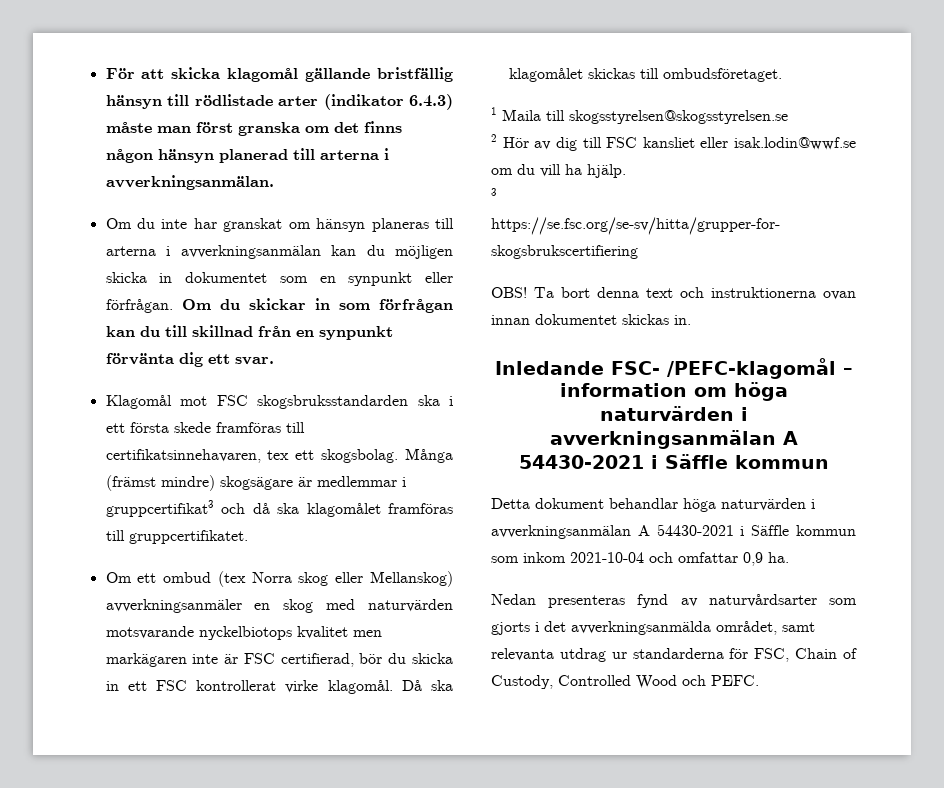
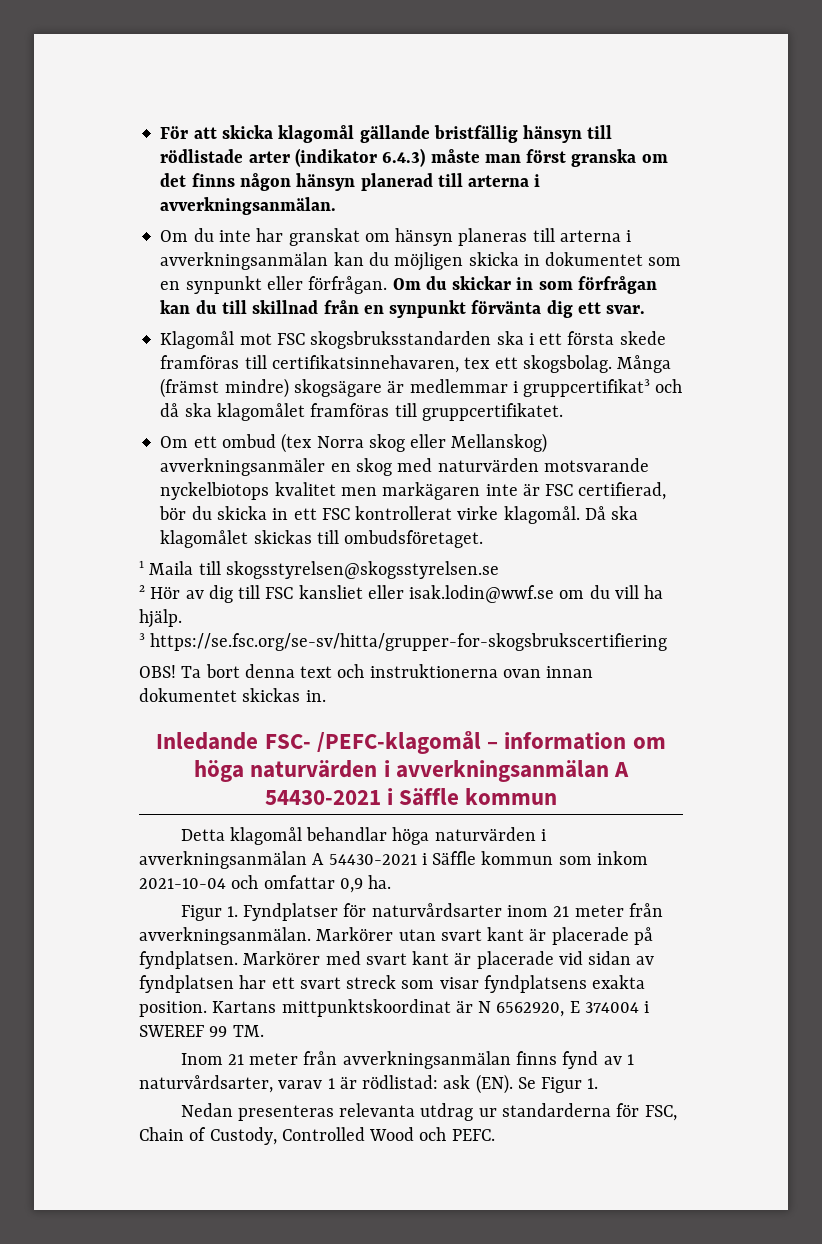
- Detta dokument behandlar höga naturvärden i avverkningsanmälan A 54430-2021 i Säffle kommun som inkom 2021-10-04 och omfattar 0,9 ha.
+ Detta klagomål behandlar höga naturvärden i avverkningsanmälan A 54430-2021 i Säffle kommun som inkom 2021-10-04 och omfattar 0,9 ha.
- Nedan presenteras fynd av naturvårdsarter som gjorts i det avverkningsanmälda området, samt relevanta utdrag ur standarderna för FSC, Chain of Custody, Controlled Wood och PEFC.
+ Figur 1. Fyndplatser för naturvårdsarter inom 21 meter från avverkningsanmälan. Markörer utan svart kant är placerade på fyndplatsen. Markörer med svart kant är placerade vid sidan av fyndplatsen har ett svart streck som visar fyndplatsens exakta position. Kartans mittpunktskoordinat är N 6562920, E 374004 i SWEREF 99 TM.
+ Inom 21 meter från avverkningsanmälan finns fynd av 1 naturvårdsarter, varav 1 är rödlistad: ask (EN). Se Figur 1.
+ Nedan presenteras relevanta utdrag ur standarderna för FSC, Chain of Custody, Controlled Wood och PEFC.

